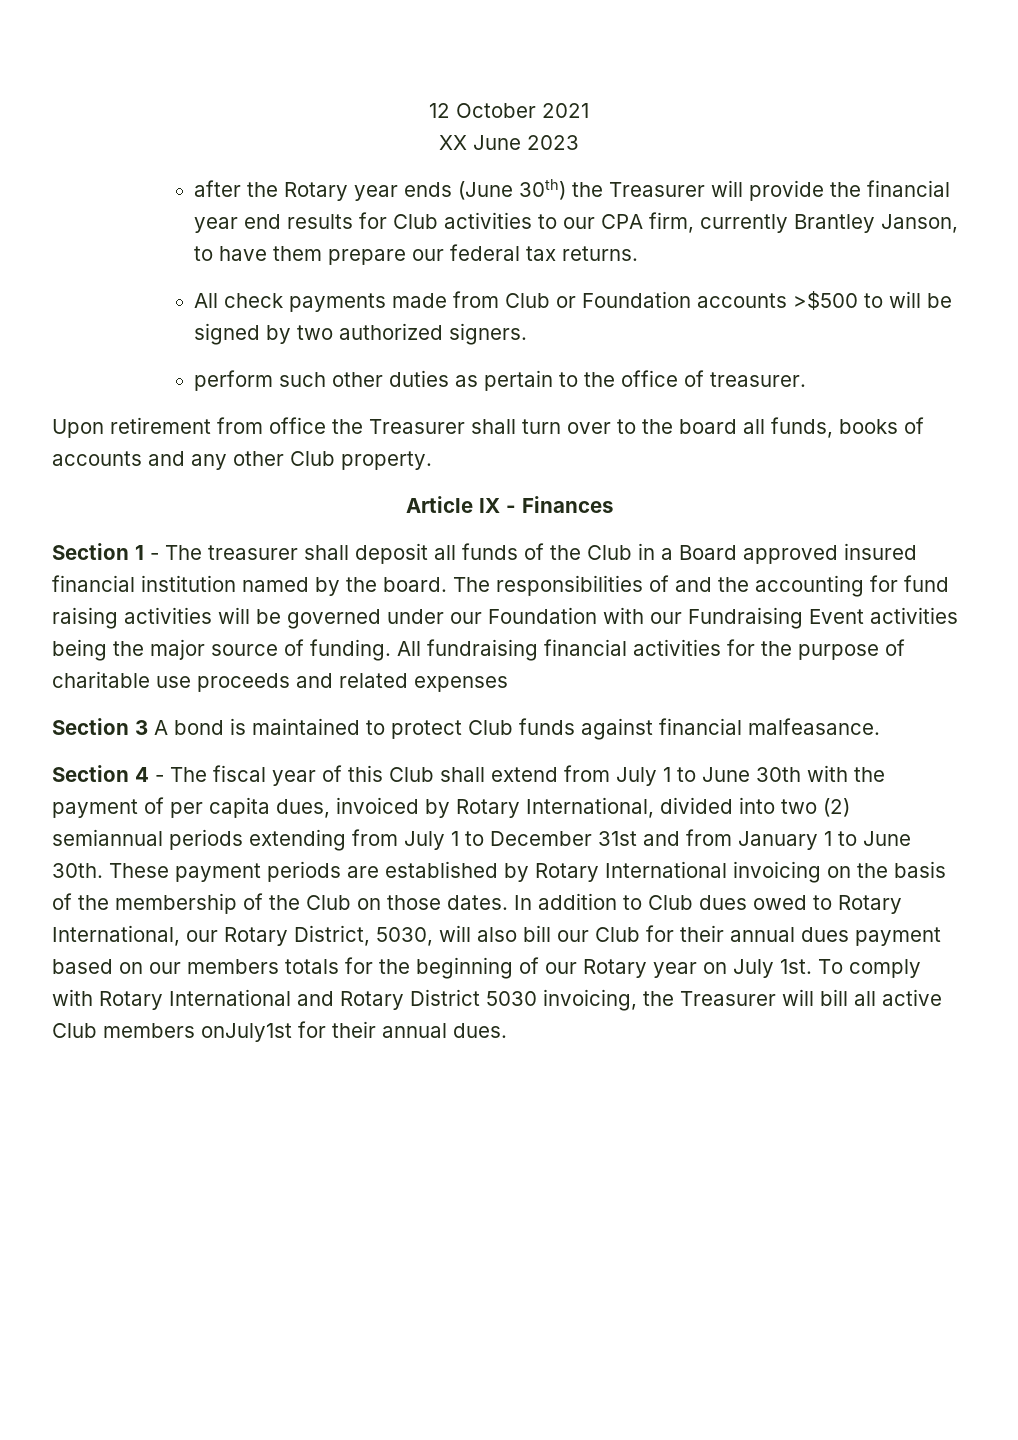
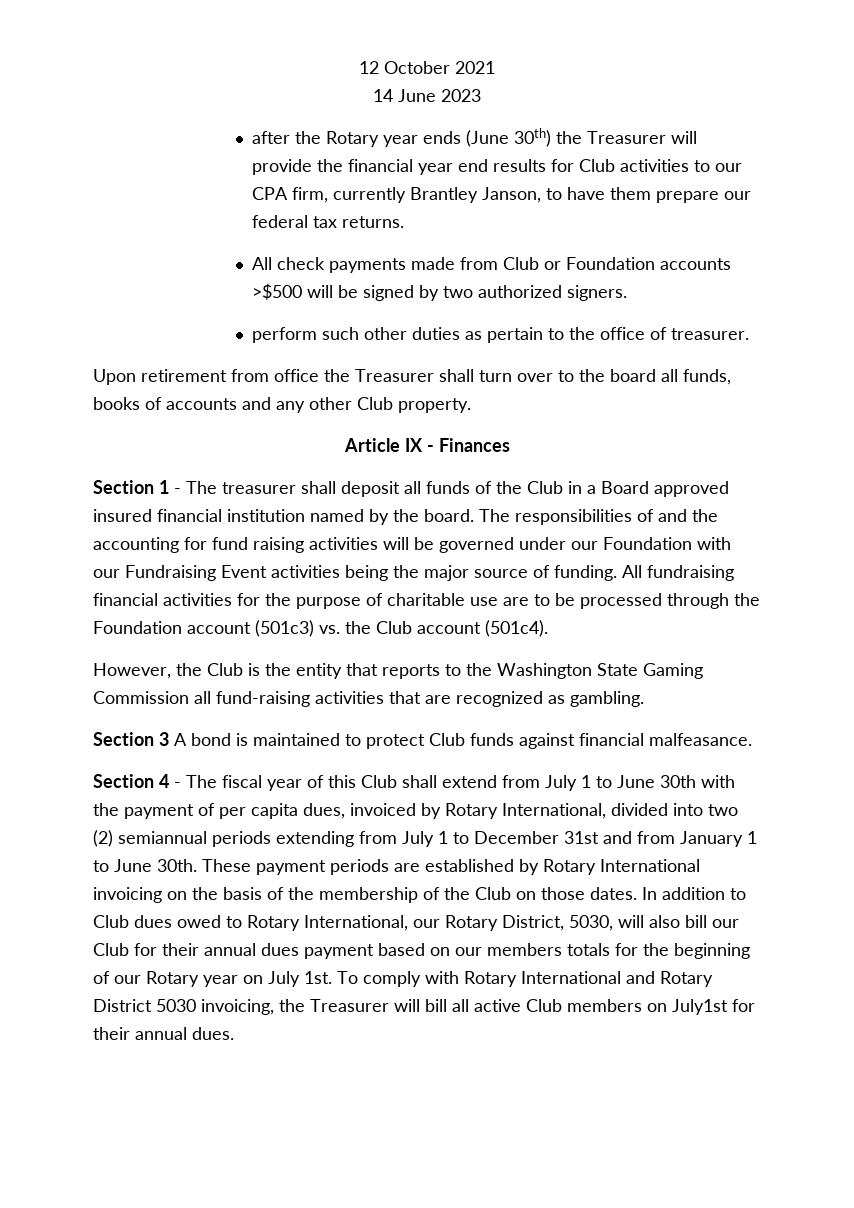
- XX June 2023
+ 14 June 2023
- All check payments made from Club or Foundation accounts >$500 to will be signed by two authorized signers.
+ All check payments made from Club or Foundation accounts >$500 will be signed by two authorized signers.
- All fundraising financial activities for the purpose of charitable use proceeds and related expenses
+ All fundraising financial activities for the purpose of charitable use are to be processed through the Foundation account (501c3) vs. the Club account (501c4).
+ However, the Club is the entity that reports to the Washington State Gaming Commission all fund-raising activities that are recognized as gambling.
- To comply with Rotary International and Rotary District 5030 invoicing, the Treasurer will bill all active Club members onJuly1st for their annual dues.
+ To comply with Rotary International and Rotary District 5030 invoicing, the Treasurer will bill all active Club members on July1st for their annual dues.

